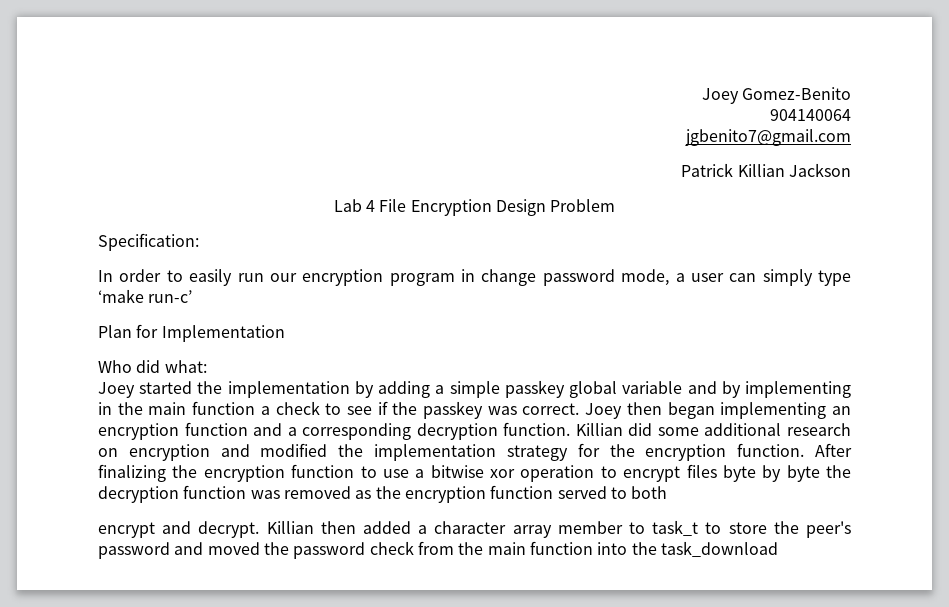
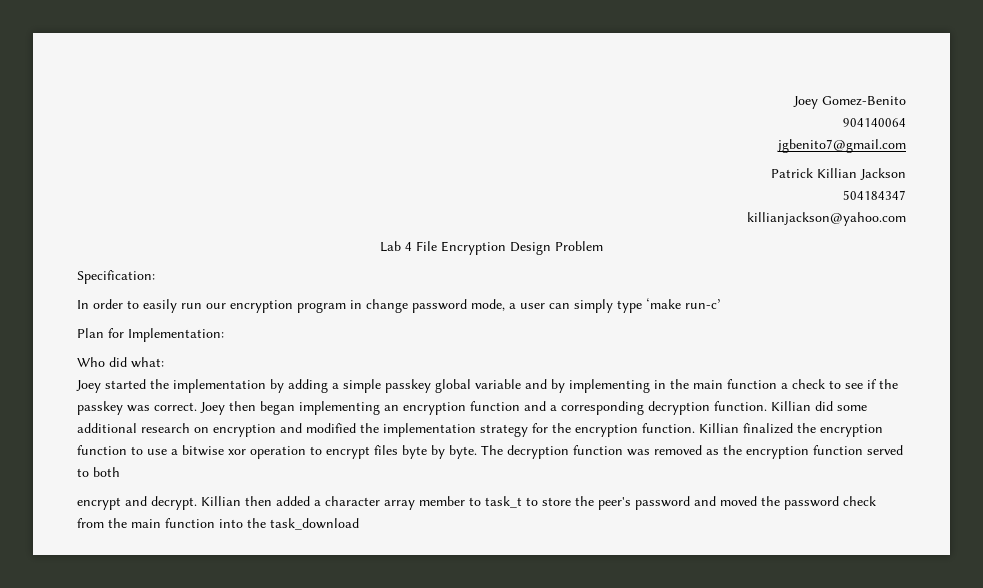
+ 504184347
+ killianjackson@yahoo.com
- Plan for Implementation
+ Plan for Implementation:
- After finalizing the encryption function to use a bitwise xor operation to encrypt files byte by byte the decryption function was removed as the encryption function served to both
+ Killian finalized the encryption function to use a bitwise xor operation to encrypt files byte by byte. The decryption function was removed as the encryption function served to both

